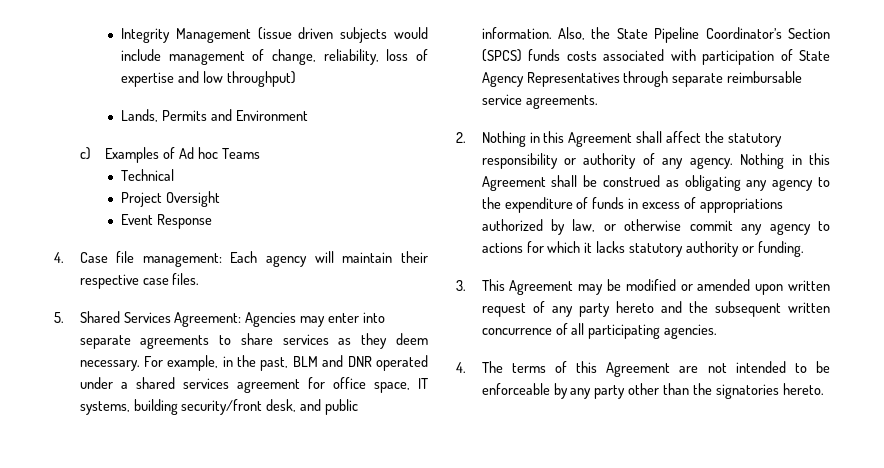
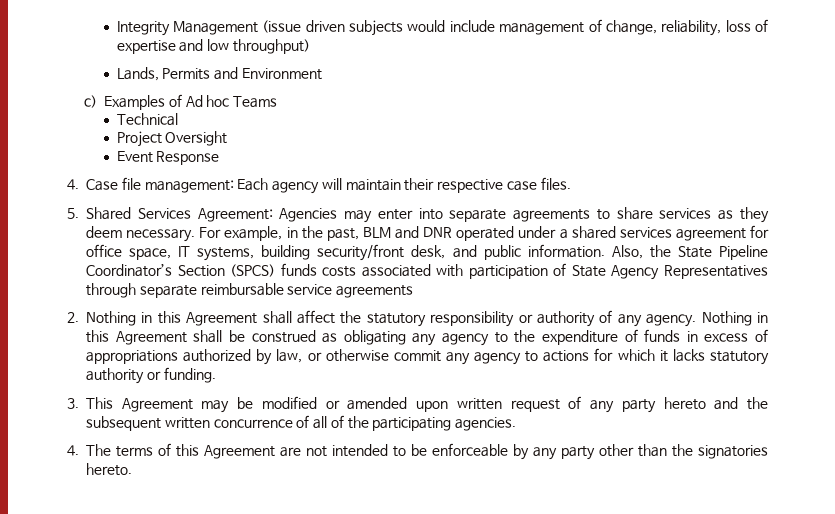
- Also, the State Pipeline Coordinator’s Section (SPCS) funds costs associated with participation of State Agency Representatives through separate reimbursable service agreements.
+ Also, the State Pipeline Coordinator’s Section (SPCS) funds costs associated with participation of State Agency Representatives through separate reimbursable service agreements
- 3. This Agreement may be modified or amended upon written request of any party hereto and the subsequent written concurrence of all participating agencies.
+ 3. This Agreement may be modified or amended upon written request of any party hereto and the subsequent written concurrence of all of the participating agencies.

